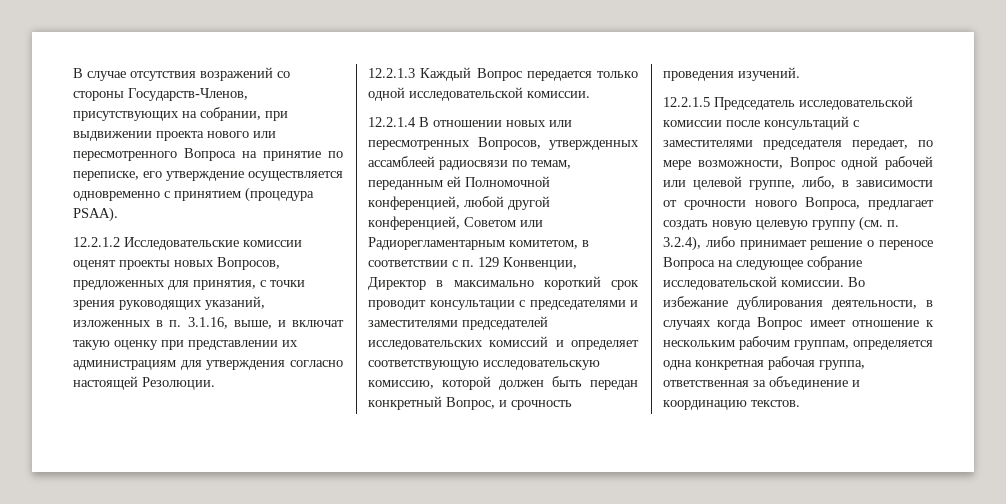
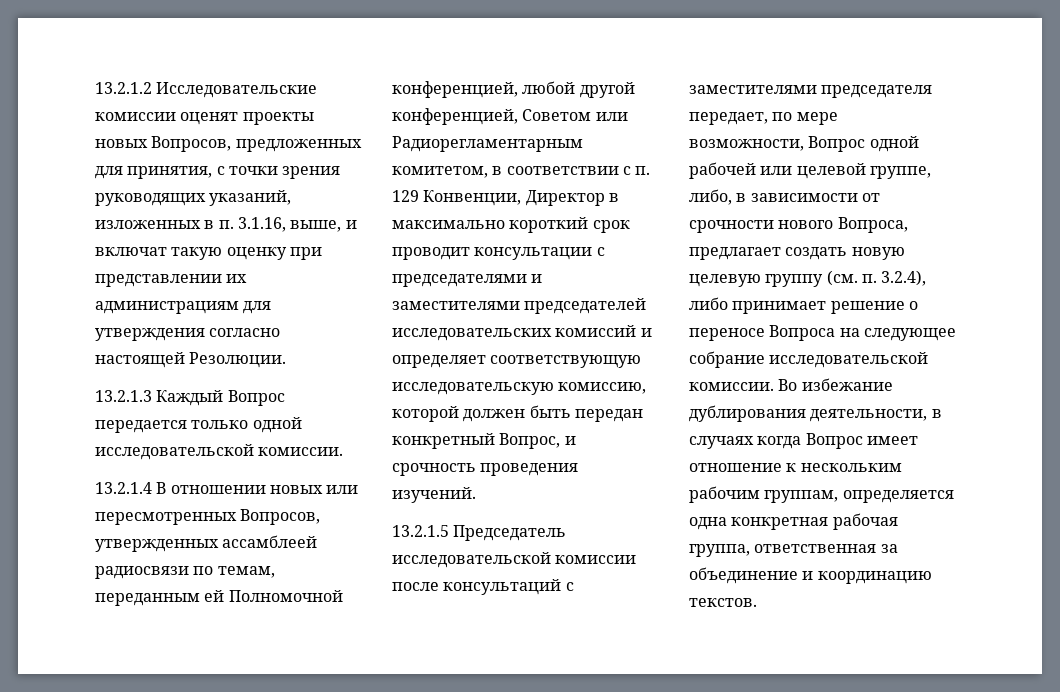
- В случае отсутствия возражений со стороны Государств-Членов, присутствующих на собрании, при выдвижении проекта нового или пересмотренного Вопроса на принятие по переписке, его утверждение осуществляется одновременно с принятием (процедура PSAA).
- 12.2.1.2 Исследовательские комиссии оценят проекты новых Вопросов, предложенных для принятия, с точки зрения руководящих указаний, изложенных в п. 3.1.16, выше, и включат такую оценку при представлении их администрациям для утверждения согласно настоящей Резолюции.
+ 13.2.1.2 Исследовательские комиссии оценят проекты новых Вопросов, предложенных для принятия, с точки зрения руководящих указаний, изложенных в п. 3.1.16, выше, и включат такую оценку при представлении их администрациям для утверждения согласно настоящей Резолюции.
- 12.2.1.3 Каждый Вопрос передается только одной исследовательской комиссии.
+ 13.2.1.3 Каждый Вопрос передается только одной исследовательской комиссии.
- 12.2.1.4 В отношении новых или пересмотренных Вопросов, утвержденных ассамблеей радиосвязи по темам, переданным ей Полномочной конференцией, любой другой конференцией, Советом или Радиорегламентарным комитетом, в соответствии с п. 129 Конвенции, Директор в максимально короткий срок проводит консультации с председателями и заместителями председателей исследовательских комиссий и определяет соответствующую исследовательскую комиссию, которой должен быть передан конкретный Вопрос, и срочность проведения изучений.
+ 13.2.1.4 В отношении новых или пересмотренных Вопросов, утвержденных ассамблеей радиосвязи по темам, переданным ей Полномочной конференцией, любой другой конференцией, Советом или Радиорегламентарным комитетом, в соответствии с п. 129 Конвенции, Директор в максимально короткий срок проводит консультации с председателями и заместителями председателей исследовательских комиссий и определяет соответствующую исследовательскую комиссию, которой должен быть передан конкретный Вопрос, и срочность проведения изучений.
- 12.2.1.5 Председатель исследовательской комиссии после консультаций с заместителями председателя передает, по мере возможности, Вопрос одной рабочей или целевой группе, либо, в зависимости от срочности нового Вопроса, предлагает создать новую целевую группу (см. п. 3.2.4), либо принимает решение о переносе Вопроса на следующее собрание исследовательской комиссии.
+ 13.2.1.5 Председатель исследовательской комиссии после консультаций с заместителями председателя передает, по мере возможности, Вопрос одной рабочей или целевой группе, либо, в зависимости от срочности нового Вопроса, предлагает создать новую целевую группу (см. п. 3.2.4), либо принимает решение о переносе Вопроса на следующее собрание исследовательской комиссии.

